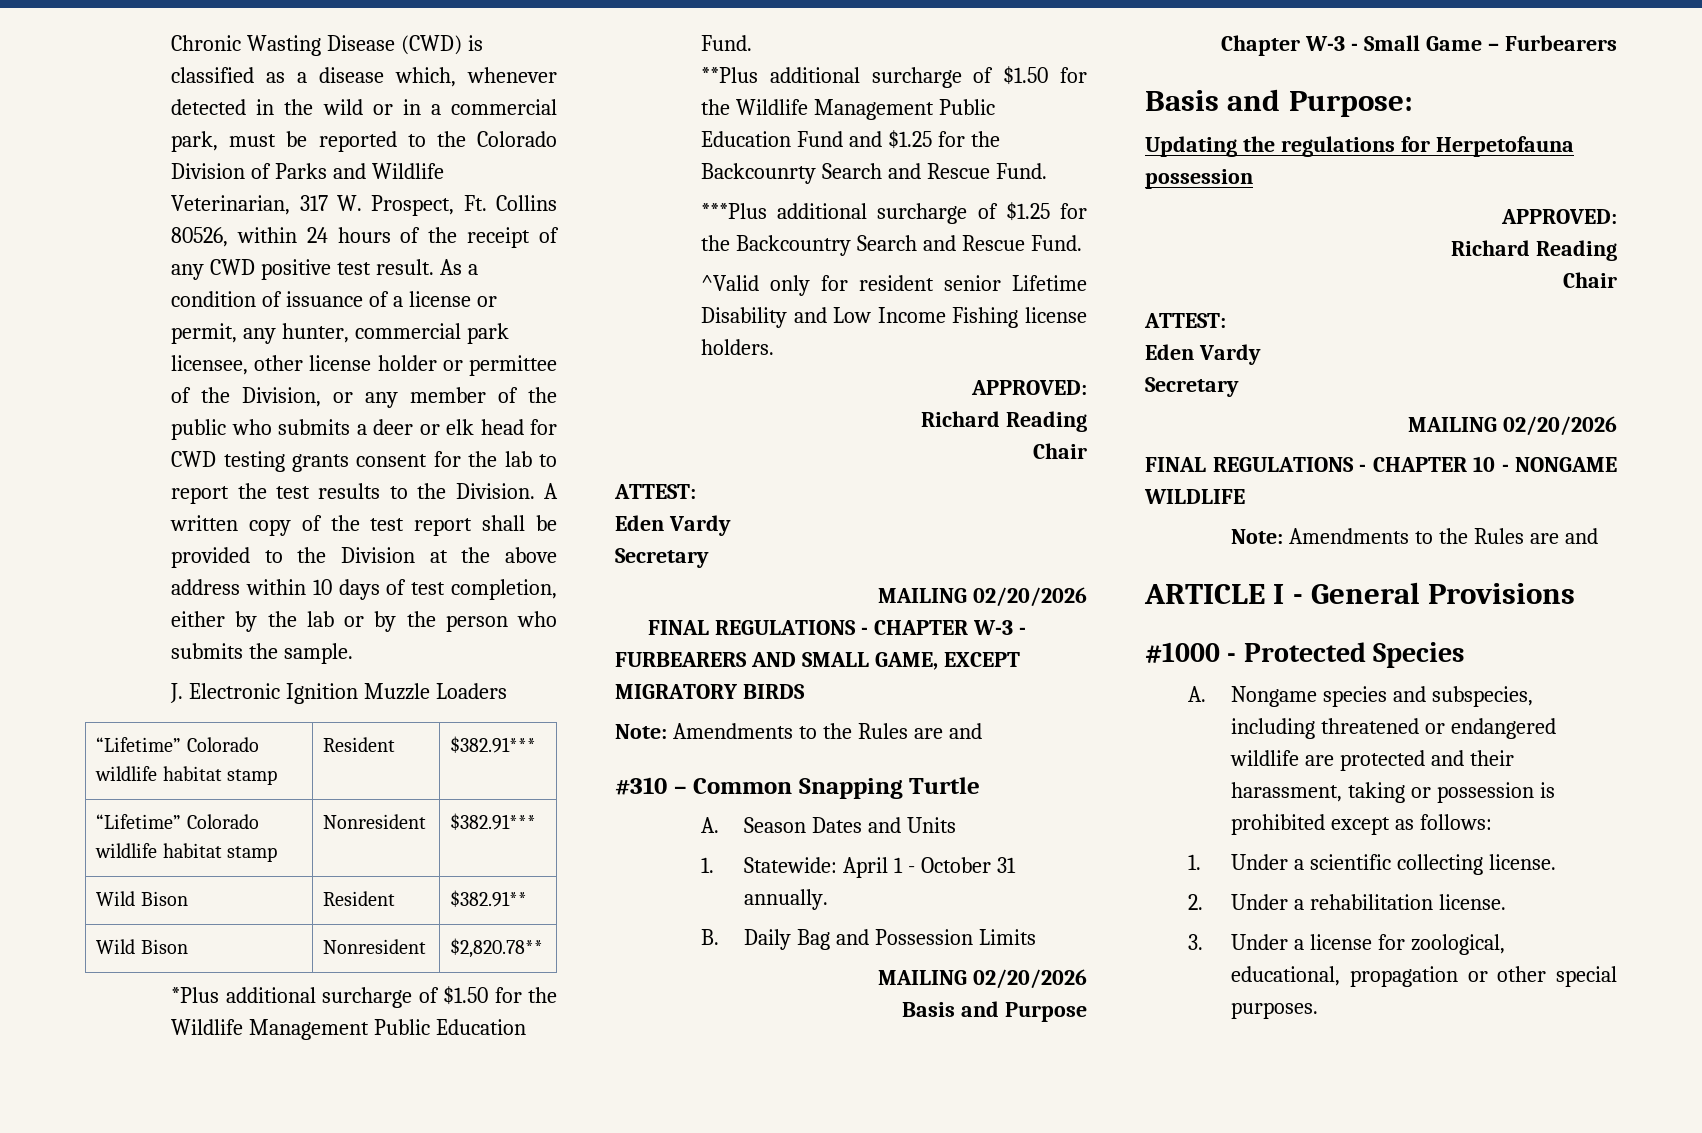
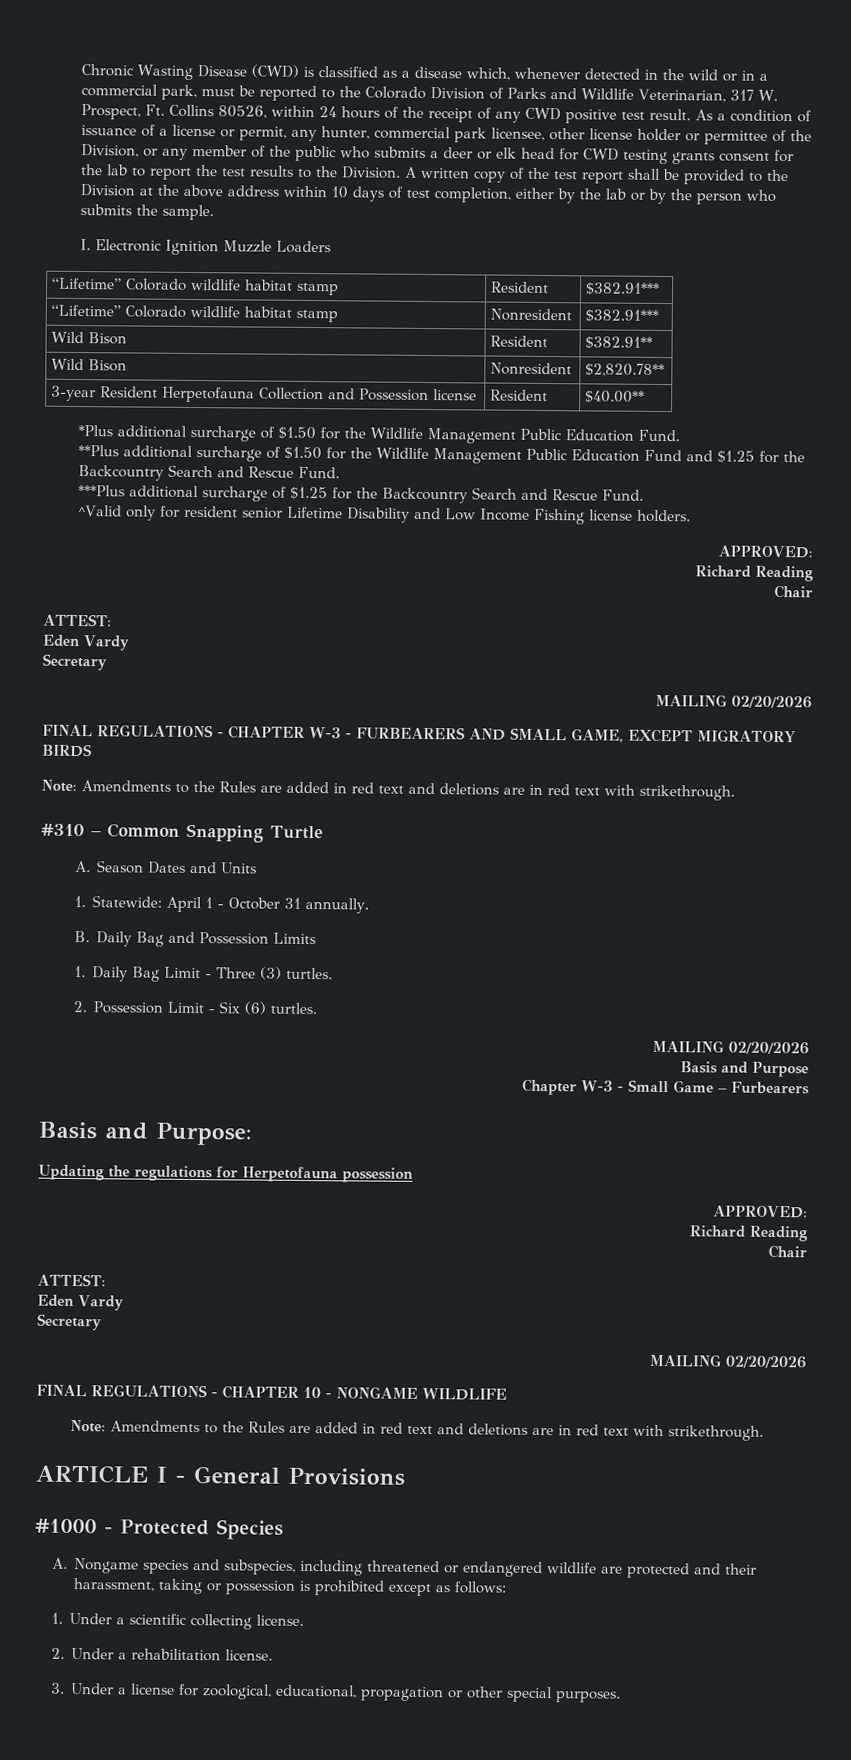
- J. Electronic Ignition Muzzle Loaders
+ I. Electronic Ignition Muzzle Loaders
+ 3-year Resident Herpetofauna Collection and Possession license | Resident | $40.00**
- **Plus additional surcharge of $1.50 for the Wildlife Management Public Education Fund and $1.25 for the Backcounrty Search and Rescue Fund.
+ **Plus additional surcharge of $1.50 for the Wildlife Management Public Education Fund and $1.25 for the Backcountry Search and Rescue Fund.
  FINAL REGULATIONS - CHAPTER W-3 - FURBEARERS AND SMALL GAME, EXCEPT MIGRATORY BIRDS
- Note: Amendments to the Rules are and
+ Note: Amendments to the Rules are added in red text and deletions are in red text with strikethrough.
+ 1. Daily Bag Limit - Three (3) turtles.
+ 2. Possession Limit - Six (6) turtles.
  FINAL REGULATIONS - CHAPTER 10 - NONGAME WILDLIFE
- Note: Amendments to the Rules are and
+ Note: Amendments to the Rules are added in red text and deletions are in red text with strikethrough.

